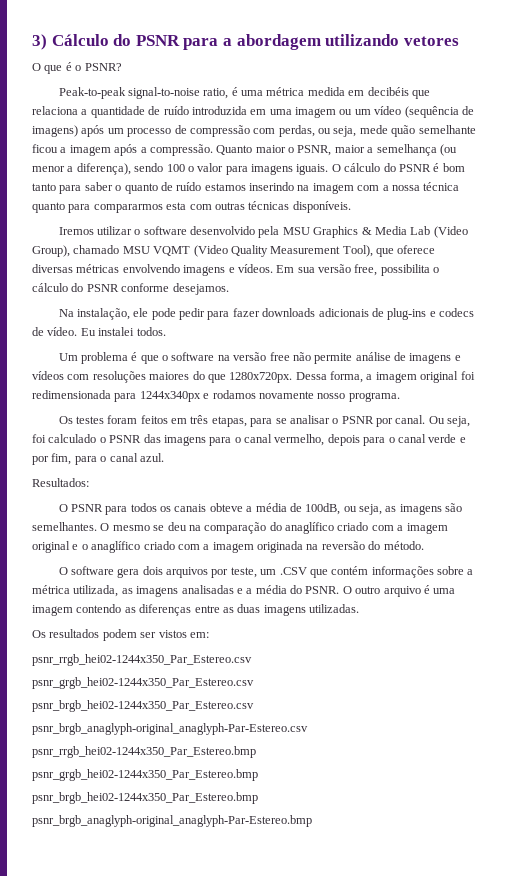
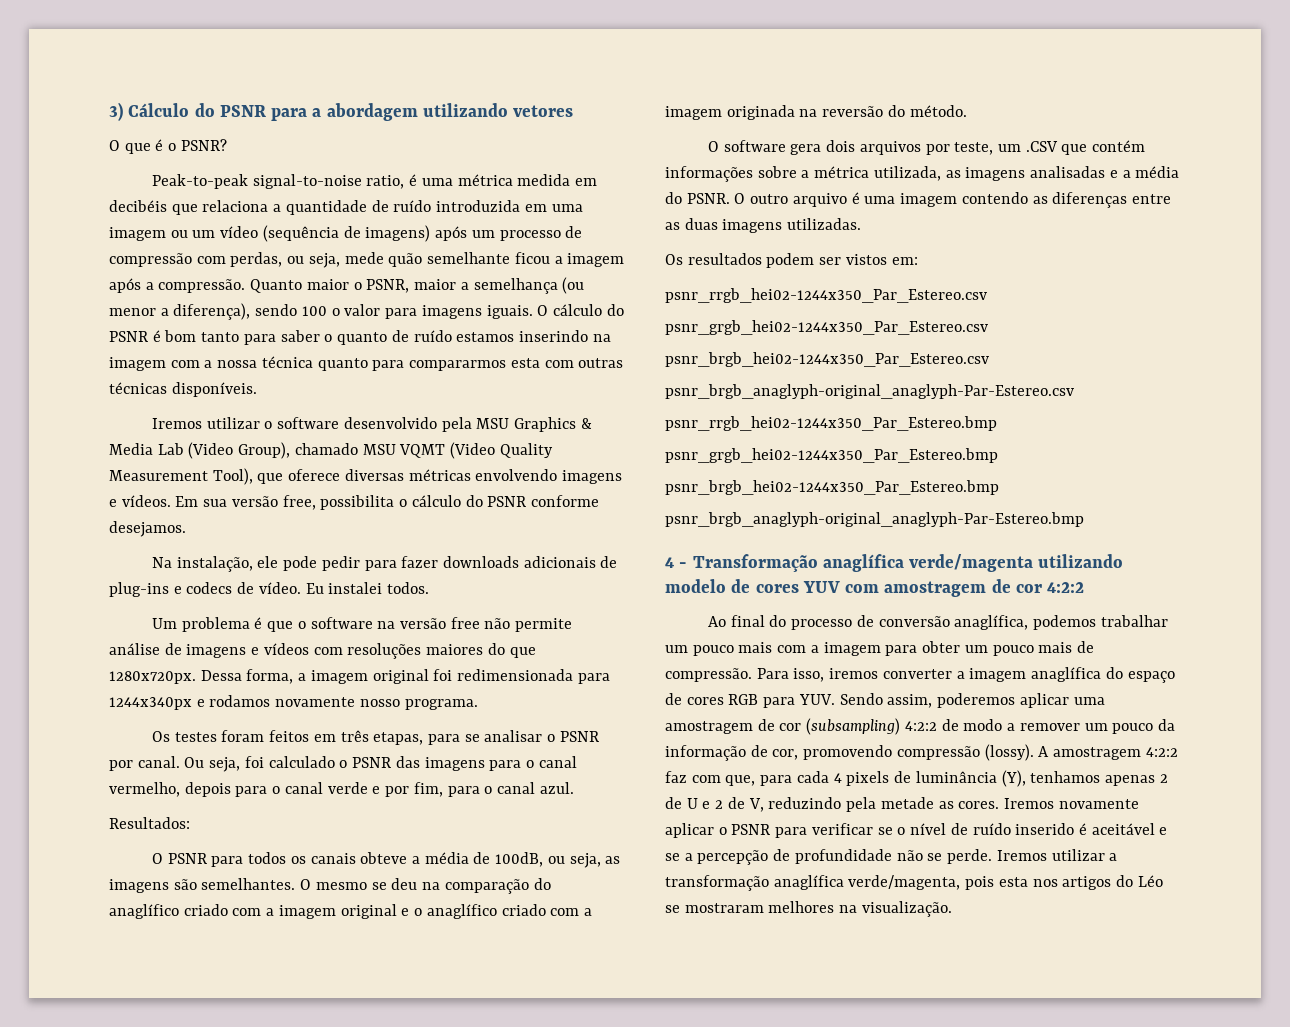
+ 4 - Transformação anaglífica verde/magenta utilizando modelo de cores YUV com amostragem de cor 4:2:2
+ Ao final do processo de conversão anaglífica, podemos trabalhar um pouco mais com a imagem para obter um pouco mais de compressão. Para isso, iremos converter a imagem anaglífica do espaço de cores RGB para YUV. Sendo assim, poderemos aplicar uma amostragem de cor (subsampling) 4:2:2 de modo a remover um pouco da informação de cor, promovendo compressão (lossy). A amostragem 4:2:2 faz com que, para cada 4 pixels de luminância (Y), tenhamos apenas 2 de U e 2 de V, reduzindo pela metade as cores. Iremos novamente aplicar o PSNR para verificar se o nível de ruído inserido é aceitável e se a percepção de profundidade não se perde. Iremos utilizar a transformação anaglífica verde/magenta, pois esta nos artigos do Léo se mostraram melhores na visualização.

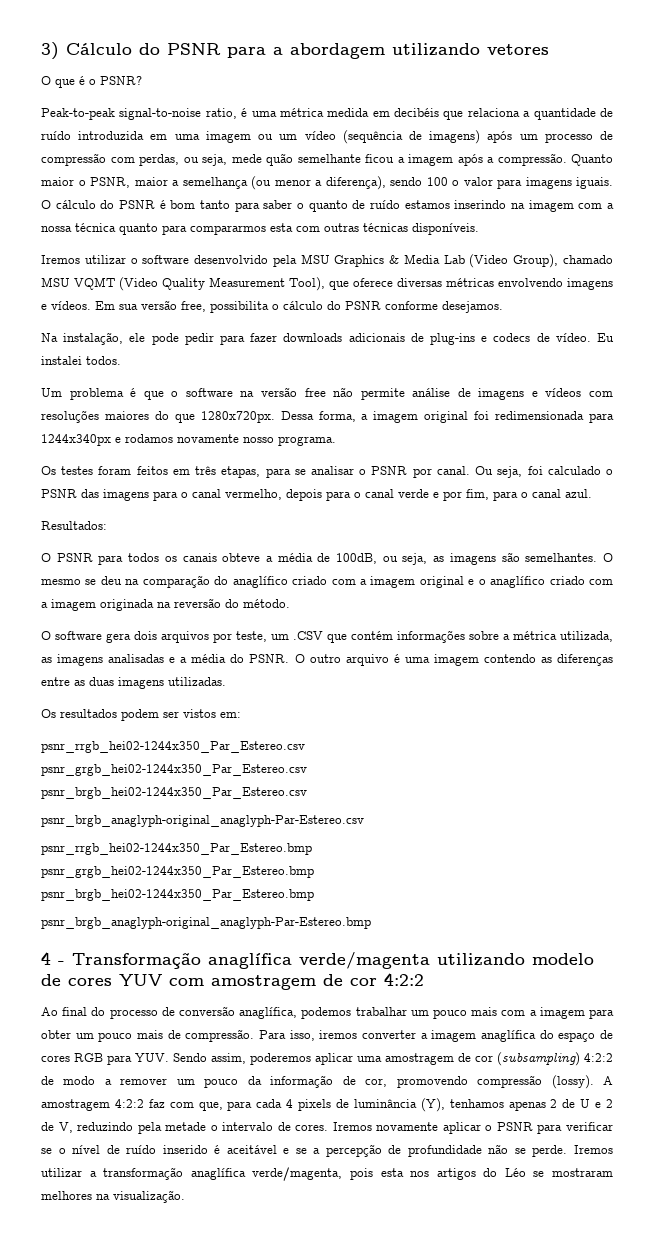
- A amostragem 4:2:2 faz com que, para cada 4 pixels de luminância (Y), tenhamos apenas 2 de U e 2 de V, reduzindo pela metade as cores.
+ A amostragem 4:2:2 faz com que, para cada 4 pixels de luminância (Y), tenhamos apenas 2 de U e 2 de V, reduzindo pela metade o intervalo de cores.

